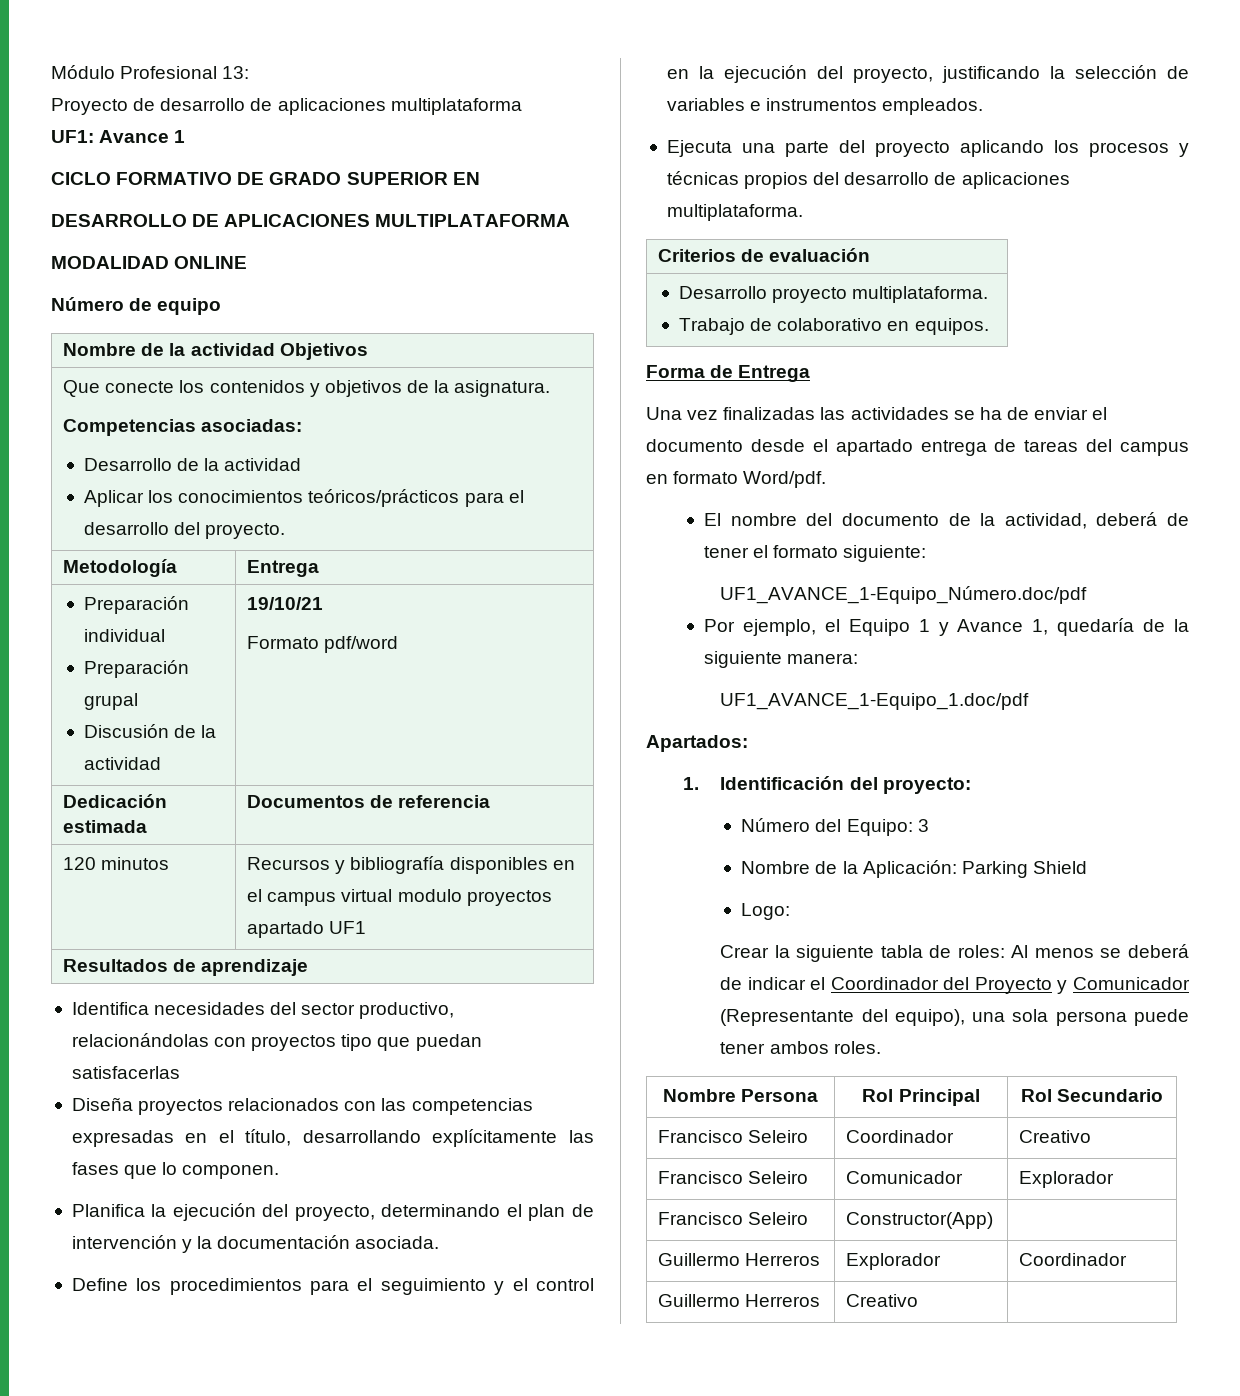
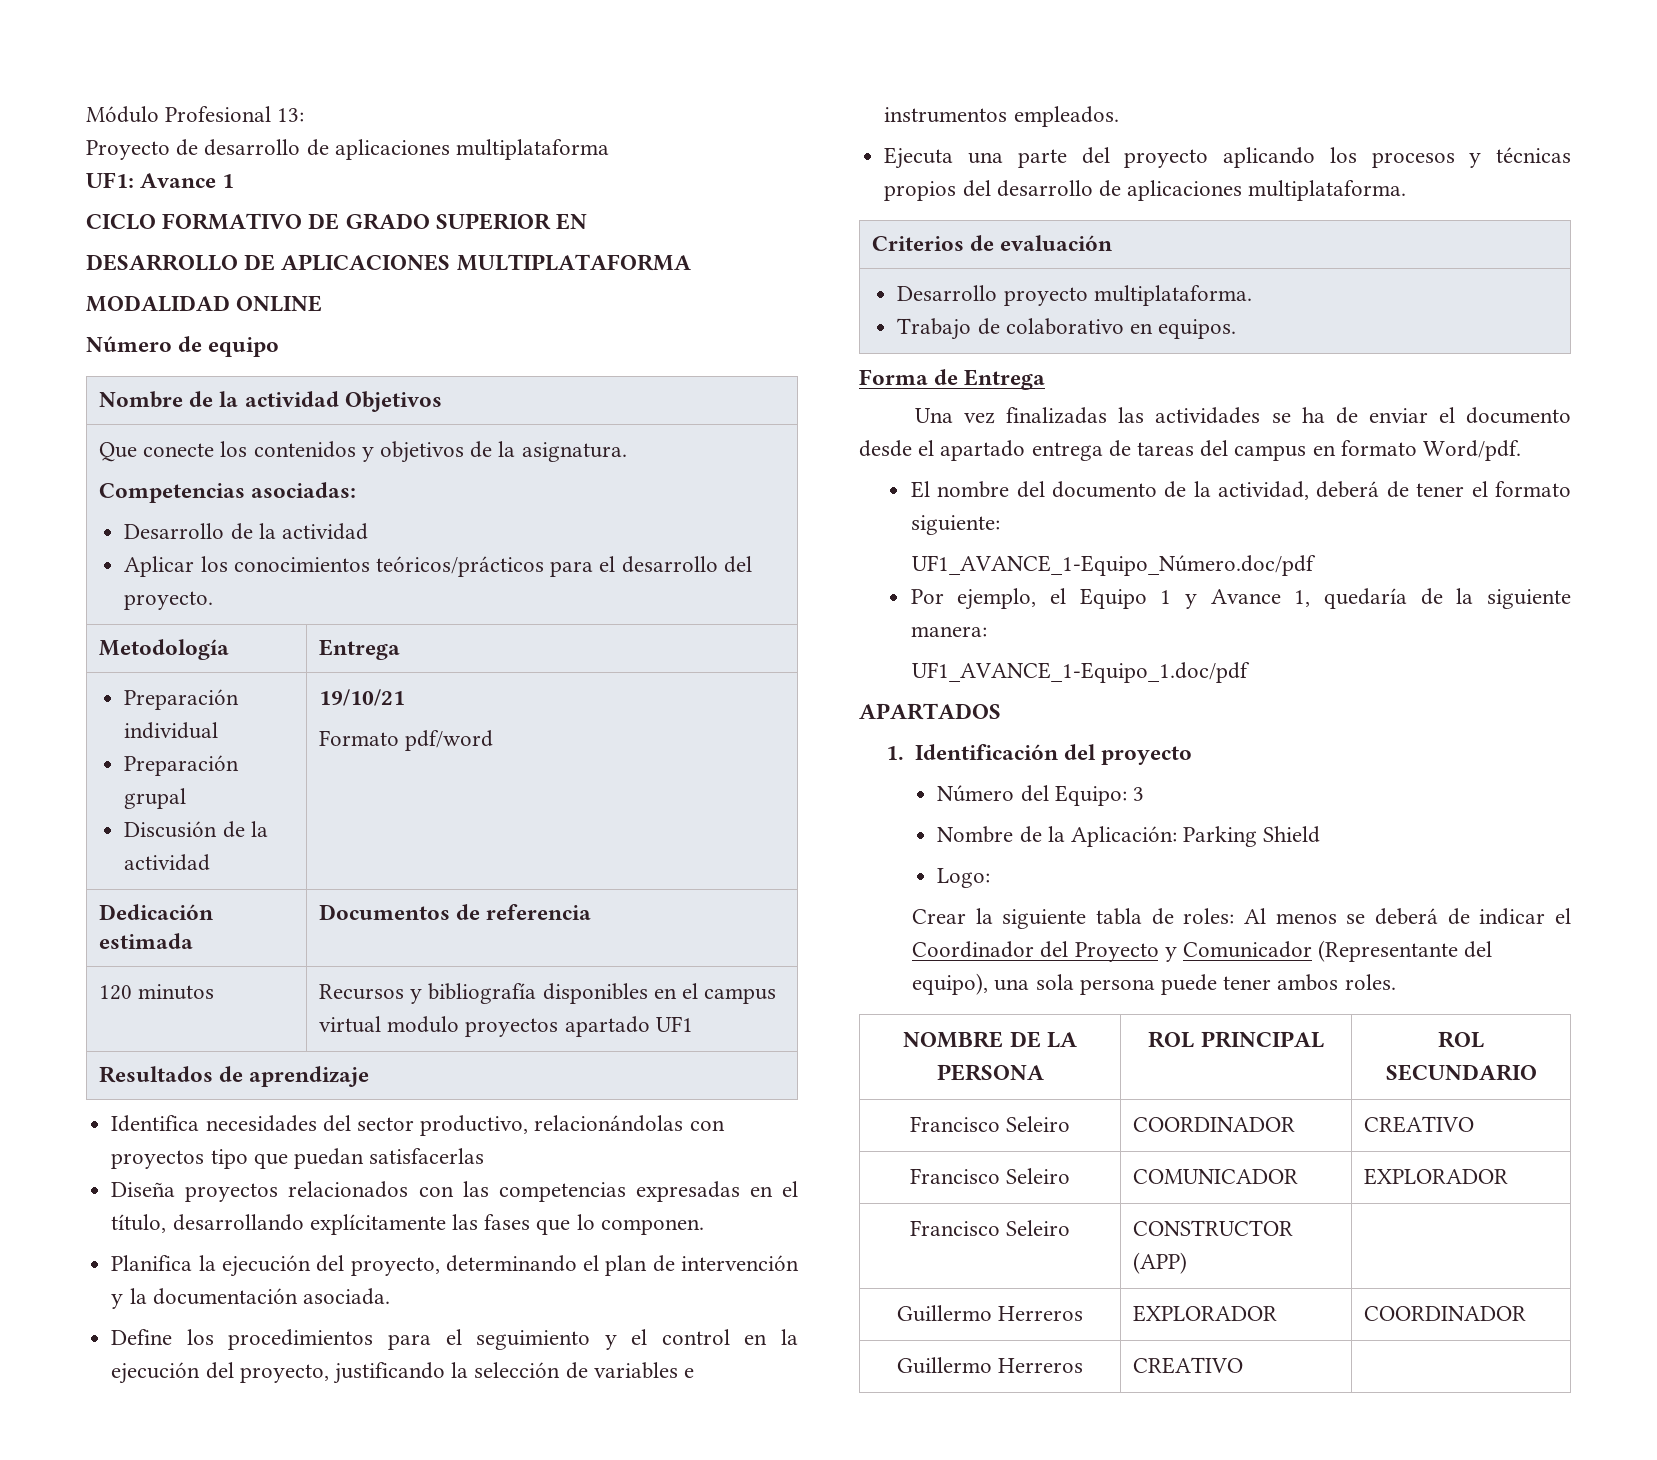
- Apartados:
+ APARTADOS
- 1. Identificación del proyecto:
+ 1. Identificación del proyecto
- Nombre Persona | Rol Principal | Rol Secundario
- Francisco Seleiro | Coordinador | Creativo
- Francisco Seleiro | Comunicador | Explorador
- Francisco Seleiro | Constructor(App) |
- Guillermo Herreros | Explorador | Coordinador
- Guillermo Herreros | Creativo |
+ NOMBRE DE LA PERSONA | ROL PRINCIPAL | ROL SECUNDARIO
+ Francisco Seleiro | COORDINADOR | CREATIVO
+ Francisco Seleiro | COMUNICADOR | EXPLORADOR
+ Francisco Seleiro | CONSTRUCTOR (APP) |
+ Guillermo Herreros | EXPLORADOR | COORDINADOR
+ Guillermo Herreros | CREATIVO |

